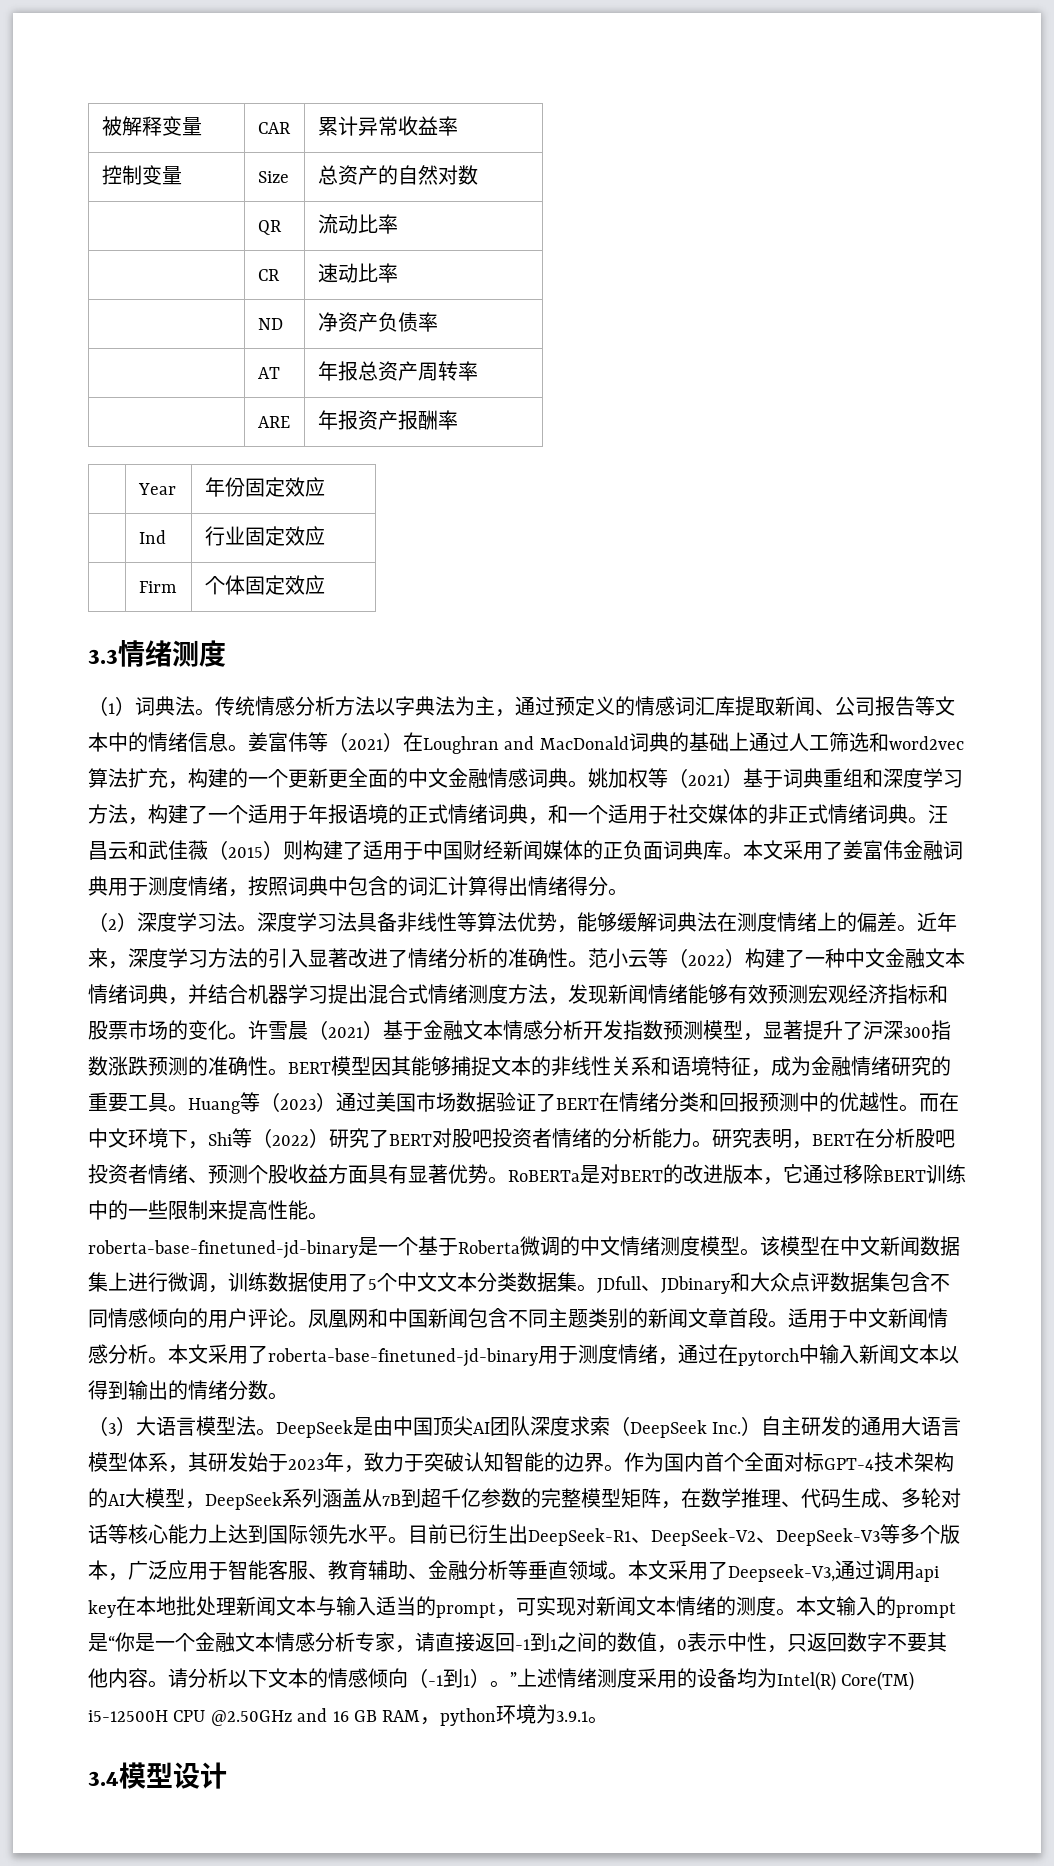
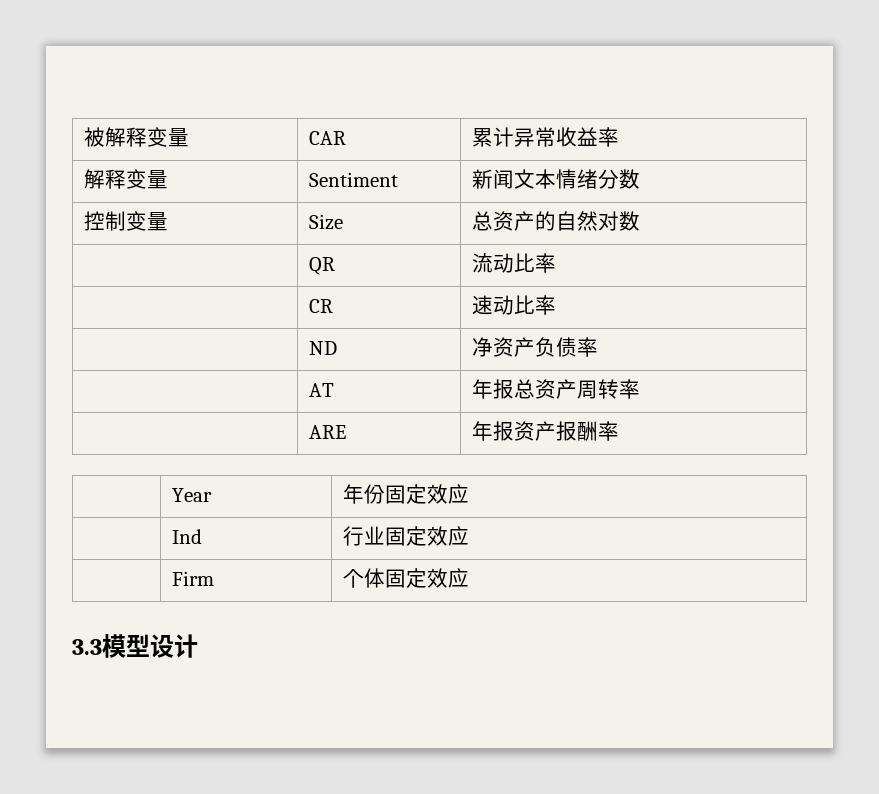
+ 解释变量 | Sentiment | 新闻文本情绪分数
- 3.3情绪测度
- （1）词典法。传统情感分析方法以字典法为主，通过预定义的情感词汇库提取新闻、公司报告等文本中的情绪信息。姜富伟等（2021）在Loughran and MacDonald词典的基础上通过人工筛选和word2vec算法扩充，构建的一个更新更全面的中文金融情感词典。姚加权等（2021）基于词典重组和深度学习方法，构建了一个适用于年报语境的正式情绪词典，和一个适用于社交媒体的非正式情绪词典。汪昌云和武佳薇（2015）则构建了适用于中国财经新闻媒体的正负面词典库。本文采用了姜富伟金融词典用于测度情绪，按照词典中包含的词汇计算得出情绪得分。
- （2）深度学习法。深度学习法具备非线性等算法优势，能够缓解词典法在测度情绪上的偏差。近年来，深度学习方法的引入显著改进了情绪分析的准确性。范小云等（2022）构建了一种中文金融文本情绪词典，并结合机器学习提出混合式情绪测度方法，发现新闻情绪能够有效预测宏观经济指标和股票市场的变化。许雪晨（2021）基于金融文本情感分析开发指数预测模型，显著提升了沪深300指数涨跌预测的准确性。BERT模型因其能够捕捉文本的非线性关系和语境特征，成为金融情绪研究的重要工具。Huang等（2023）通过美国市场数据验证了BERT在情绪分类和回报预测中的优越性。而在中文环境下，Shi等（2022）研究了BERT对股吧投资者情绪的分析能力。研究表明，BERT在分析股吧投资者情绪、预测个股收益方面具有显著优势。RoBERTa是对BERT的改进版本，它通过移除BERT训练中的一些限制来提高性能。
- roberta-base-finetuned-jd-binary是一个基于Roberta微调的中文情绪测度模型。该模型在中文新闻数据集上进行微调，训练数据使用了5个中文文本分类数据集。JDfull、JDbinary和大众点评数据集包含不同情感倾向的用户评论。凤凰网和中国新闻包含不同主题类别的新闻文章首段。适用于中文新闻情感分析。本文采用了roberta-base-finetuned-jd-binary用于测度情绪，通过在pytorch中输入新闻文本以得到输出的情绪分数。
- （3）大语言模型法。DeepSeek是由中国顶尖AI团队深度求索（DeepSeek Inc.）自主研发的通用大语言模型体系，其研发始于2023年，致力于突破认知智能的边界。作为国内首个全面对标GPT-4技术架构的AI大模型，DeepSeek系列涵盖从7B到超千亿参数的完整模型矩阵，在数学推理、代码生成、多轮对话等核心能力上达到国际领先水平。目前已衍生出DeepSeek-R1、DeepSeek-V2、DeepSeek-V3等多个版本，广泛应用于智能客服、教育辅助、金融分析等垂直领域。本文采用了Deepseek-V3,通过调用api key在本地批处理新闻文本与输入适当的prompt，可实现对新闻文本情绪的测度。本文输入的prompt是“你是一个金融文本情感分析专家，请直接返回-1到1之间的数值，0表示中性，只返回数字不要其他内容。请分析以下文本的情感倾向（-1到1）。”上述情绪测度采用的设备均为Intel(R) Core(TM) i5-12500H CPU @2.50GHz and 16 GB RAM，python环境为3.9.1。
- 3.4模型设计
+ 3.3模型设计

